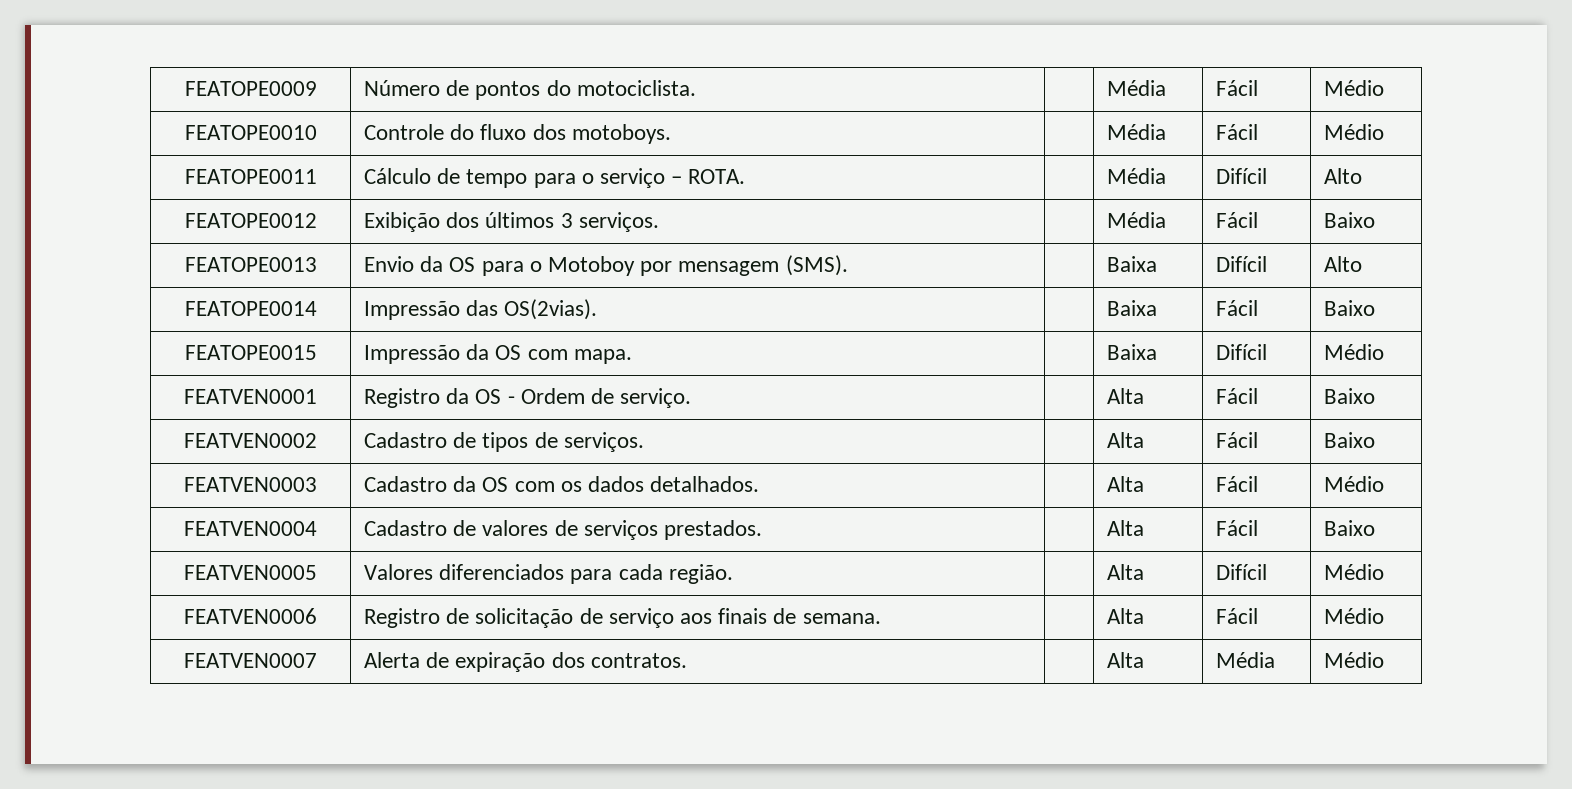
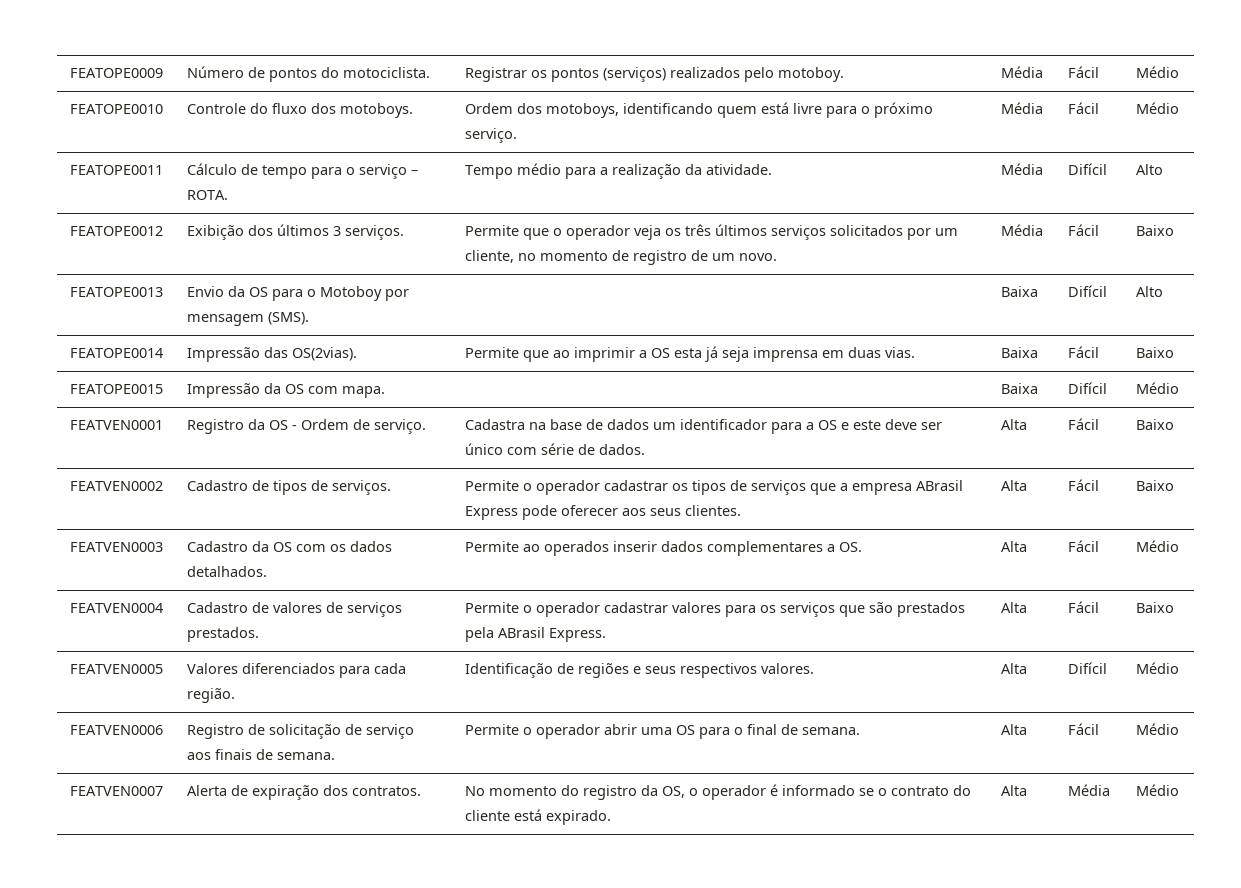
- FEATOPE0009 | Número de pontos do motociclista. | | Média | Fácil | Médio
+ FEATOPE0009 | Número de pontos do motociclista. | Registrar os pontos (serviços) realizados pelo motoboy. | Média | Fácil | Médio
- FEATOPE0010 | Controle do fluxo dos motoboys. | | Média | Fácil | Médio
+ FEATOPE0010 | Controle do fluxo dos motoboys. | Ordem dos motoboys, identificando quem está livre para o próximo serviço. | Média | Fácil | Médio
- FEATOPE0011 | Cálculo de tempo para o serviço – ROTA. | | Média | Difícil | Alto
+ FEATOPE0011 | Cálculo de tempo para o serviço – ROTA. | Tempo médio para a realização da atividade. | Média | Difícil | Alto
- FEATOPE0012 | Exibição dos últimos 3 serviços. | | Média | Fácil | Baixo
+ FEATOPE0012 | Exibição dos últimos 3 serviços. | Permite que o operador veja os três últimos serviços solicitados por um cliente, no momento de registro de um novo. | Média | Fácil | Baixo
- FEATOPE0014 | Impressão das OS(2vias). | | Baixa | Fácil | Baixo
+ FEATOPE0014 | Impressão das OS(2vias). | Permite que ao imprimir a OS esta já seja imprensa em duas vias. | Baixa | Fácil | Baixo
- FEATVEN0001 | Registro da OS - Ordem de serviço. | | Alta | Fácil | Baixo
+ FEATVEN0001 | Registro da OS - Ordem de serviço. | Cadastra na base de dados um identificador para a OS e este deve ser único com série de dados. | Alta | Fácil | Baixo
- FEATVEN0002 | Cadastro de tipos de serviços. | | Alta | Fácil | Baixo
+ FEATVEN0002 | Cadastro de tipos de serviços. | Permite o operador cadastrar os tipos de serviços que a empresa ABrasil Express pode oferecer aos seus clientes. | Alta | Fácil | Baixo
- FEATVEN0003 | Cadastro da OS com os dados detalhados. | | Alta | Fácil | Médio
+ FEATVEN0003 | Cadastro da OS com os dados detalhados. | Permite ao operados inserir dados complementares a OS. | Alta | Fácil | Médio
- FEATVEN0004 | Cadastro de valores de serviços prestados. | | Alta | Fácil | Baixo
+ FEATVEN0004 | Cadastro de valores de serviços prestados. | Permite o operador cadastrar valores para os serviços que são prestados pela ABrasil Express. | Alta | Fácil | Baixo
- FEATVEN0005 | Valores diferenciados para cada região. | | Alta | Difícil | Médio
+ FEATVEN0005 | Valores diferenciados para cada região. | Identificação de regiões e seus respectivos valores. | Alta | Difícil | Médio
- FEATVEN0006 | Registro de solicitação de serviço aos finais de semana. | | Alta | Fácil | Médio
+ FEATVEN0006 | Registro de solicitação de serviço aos finais de semana. | Permite o operador abrir uma OS para o final de semana. | Alta | Fácil | Médio
- FEATVEN0007 | Alerta de expiração dos contratos. | | Alta | Média | Médio
+ FEATVEN0007 | Alerta de expiração dos contratos. | No momento do registro da OS, o operador é informado se o contrato do cliente está expirado. | Alta | Média | Médio

